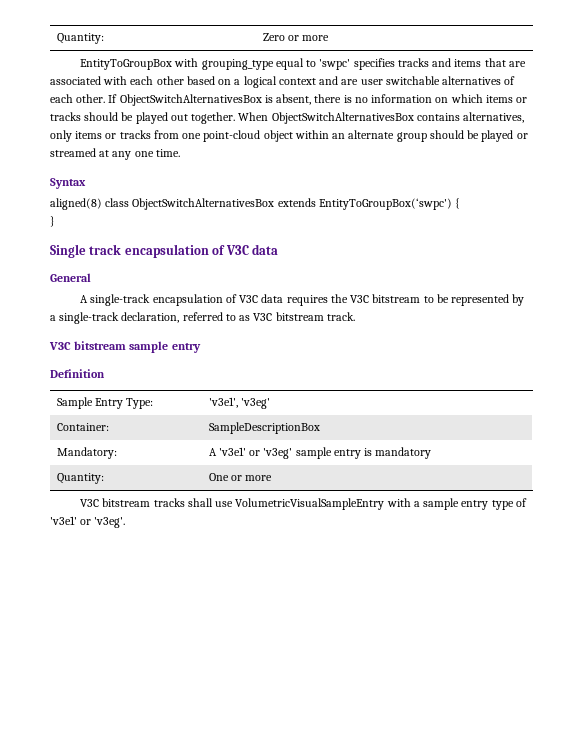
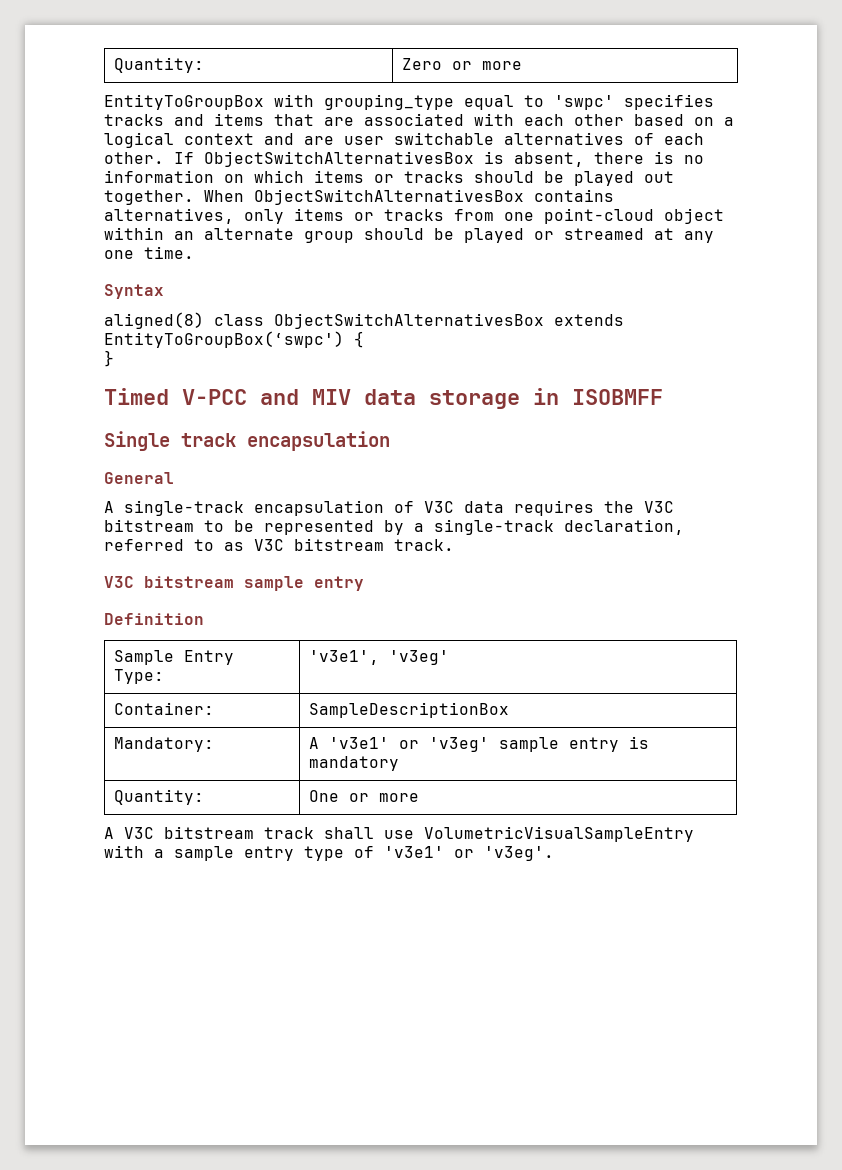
+ Timed V-PCC and MIV data storage in ISOBMFF
- Single track encapsulation of V3C data
+ Single track encapsulation
- V3C bitstream tracks shall use VolumetricVisualSampleEntry with a sample entry type of 'v3e1' or 'v3eg'.
+ A V3C bitstream track shall use VolumetricVisualSampleEntry with a sample entry type of 'v3e1' or 'v3eg'.

